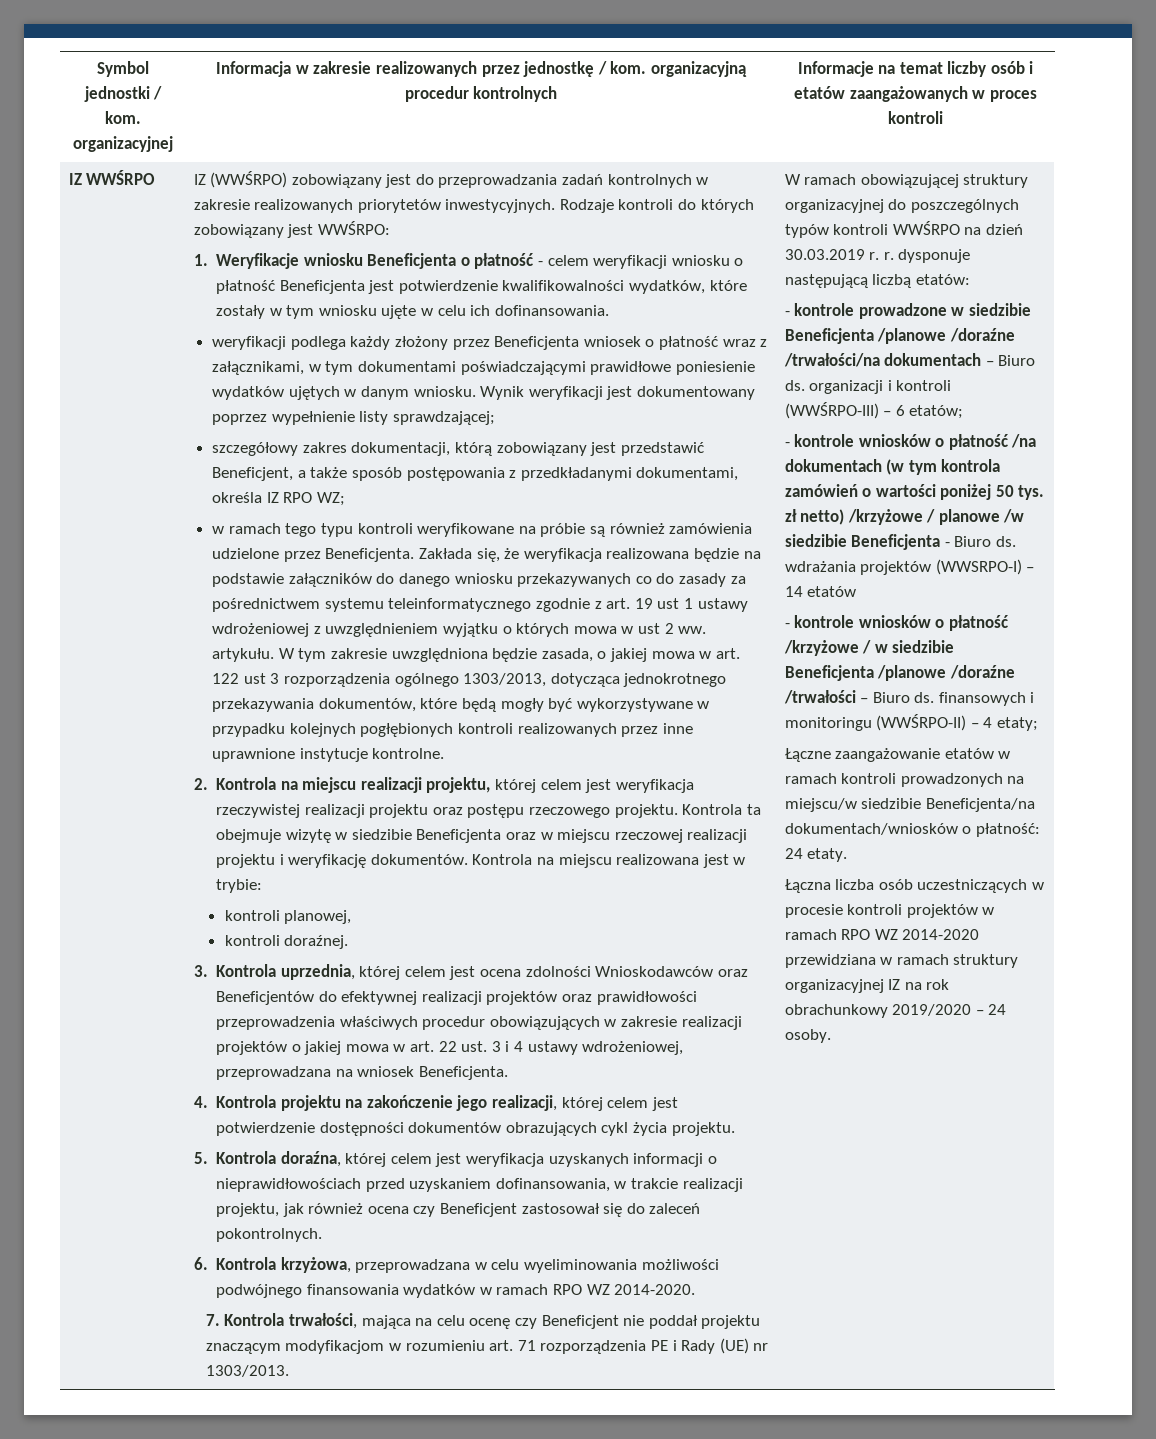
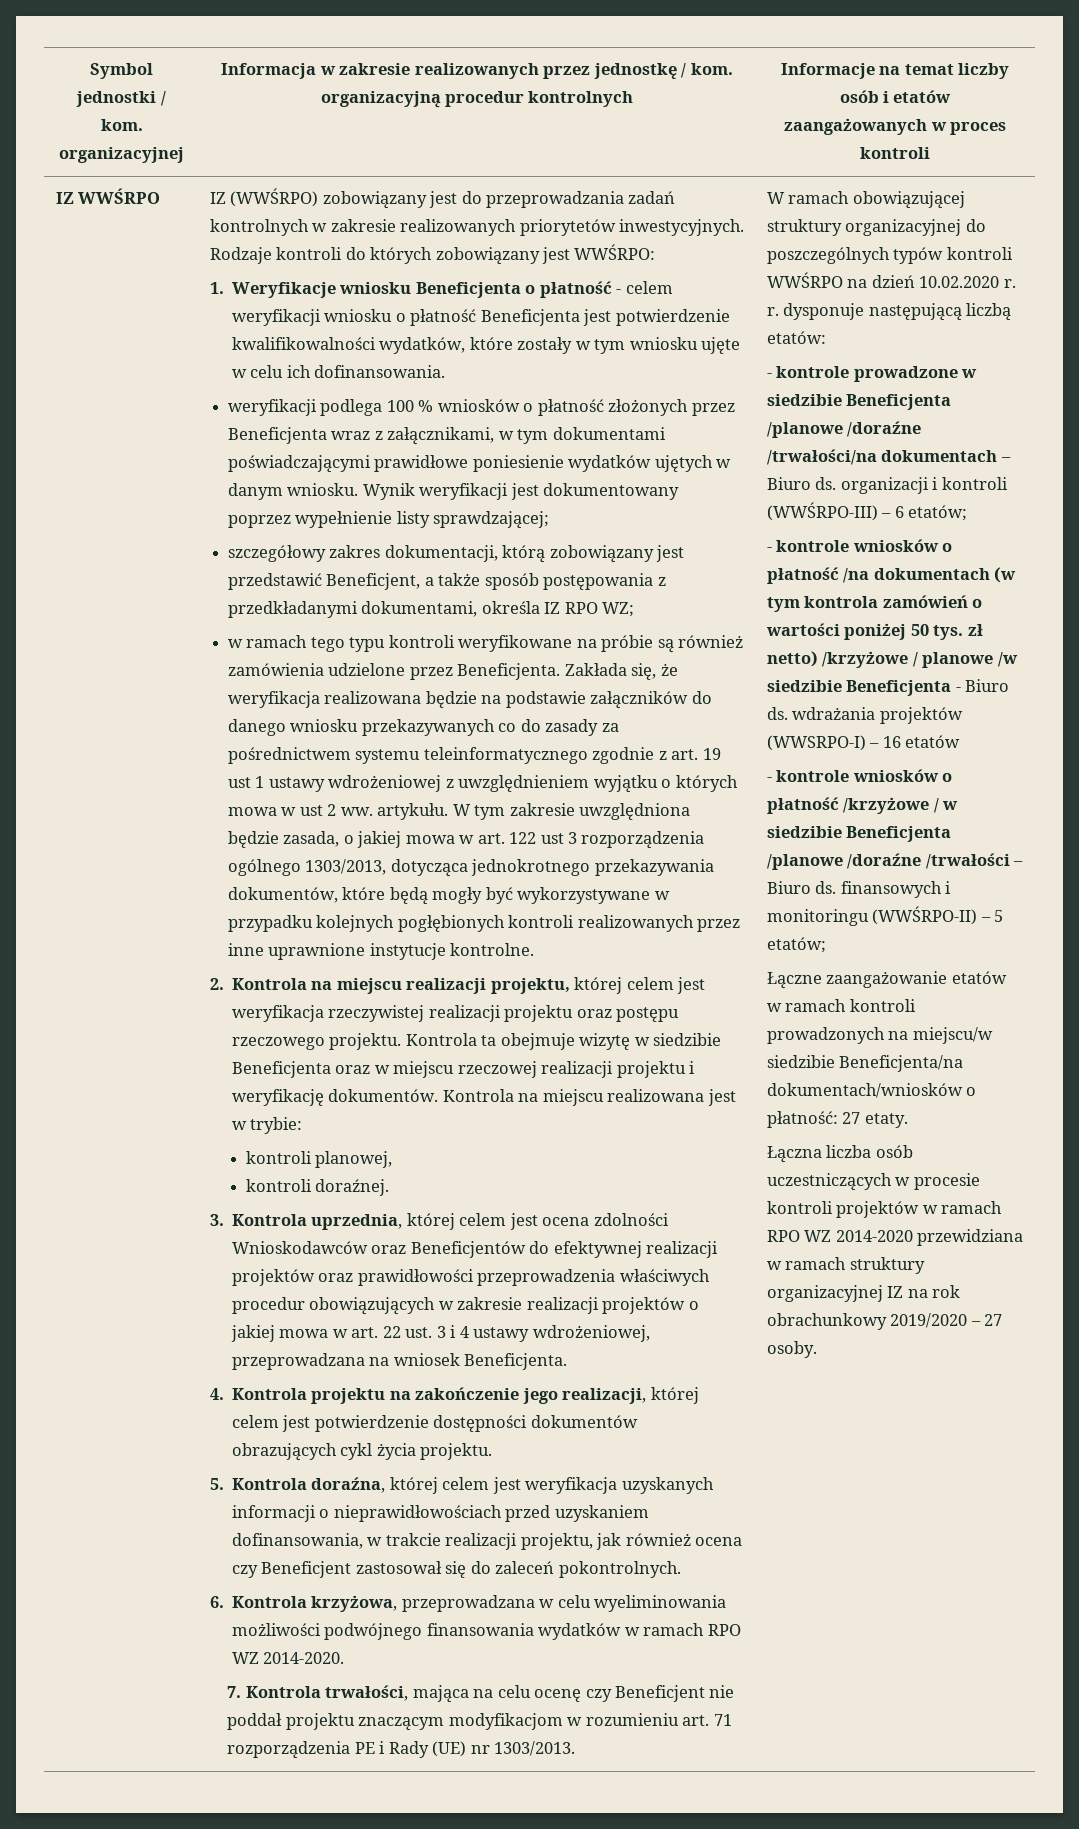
- weryfikacji podlega każdy złożony przez Beneficjenta wniosek o płatność wraz z załącznikami, w tym dokumentami poświadczającymi prawidłowe poniesienie wydatków ujętych w danym wniosku.
+ weryfikacji podlega 100 % wniosków o płatność złożonych przez Beneficjenta wraz z załącznikami, w tym dokumentami poświadczającymi prawidłowe poniesienie wydatków ujętych w danym wniosku.
- W ramach obowiązującej struktury organizacyjnej do poszczególnych typów kontroli WWŚRPO na dzień 30.03.2019 r. r. dysponuje następującą liczbą etatów:
+ W ramach obowiązującej struktury organizacyjnej do poszczególnych typów kontroli WWŚRPO na dzień 10.02.2020 r. r. dysponuje następującą liczbą etatów:
- - kontrole wniosków o płatność /na dokumentach (w tym kontrola zamówień o wartości poniżej 50 tys. zł netto) /krzyżowe / planowe /w siedzibie Beneficjenta - Biuro ds. wdrażania projektów (WWSRPO-I) – 14 etatów
+ - kontrole wniosków o płatność /na dokumentach (w tym kontrola zamówień o wartości poniżej 50 tys. zł netto) /krzyżowe / planowe /w siedzibie Beneficjenta - Biuro ds. wdrażania projektów (WWSRPO-I) – 16 etatów
- - kontrole wniosków o płatność /krzyżowe / w siedzibie Beneficjenta /planowe /doraźne /trwałości – Biuro ds. finansowych i monitoringu (WWŚRPO-II) – 4 etaty;
+ - kontrole wniosków o płatność /krzyżowe / w siedzibie Beneficjenta /planowe /doraźne /trwałości – Biuro ds. finansowych i monitoringu (WWŚRPO-II) – 5 etatów;
- Łączne zaangażowanie etatów w ramach kontroli prowadzonych na miejscu/w siedzibie Beneficjenta/na dokumentach/wniosków o płatność: 24 etaty.
+ Łączne zaangażowanie etatów w ramach kontroli prowadzonych na miejscu/w siedzibie Beneficjenta/na dokumentach/wniosków o płatność: 27 etaty.
- Łączna liczba osób uczestniczących w procesie kontroli projektów w ramach RPO WZ 2014-2020 przewidziana w ramach struktury organizacyjnej IZ na rok obrachunkowy 2019/2020 – 24 osoby.
+ Łączna liczba osób uczestniczących w procesie kontroli projektów w ramach RPO WZ 2014-2020 przewidziana w ramach struktury organizacyjnej IZ na rok obrachunkowy 2019/2020 – 27 osoby.

